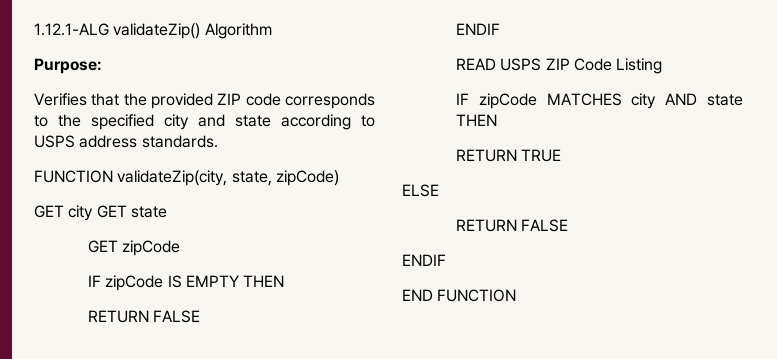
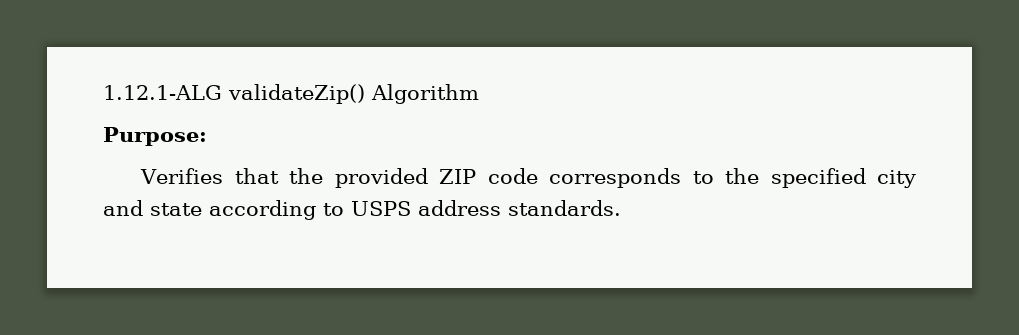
- FUNCTION validateZip(city, state, zipCode)
- GET city GET state
- GET zipCode
- IF zipCode IS EMPTY THEN
- RETURN FALSE
- ENDIF
- READ USPS ZIP Code Listing
- IF zipCode MATCHES city AND state THEN
- RETURN TRUE
- ELSE
- RETURN FALSE
- ENDIF
- END FUNCTION

